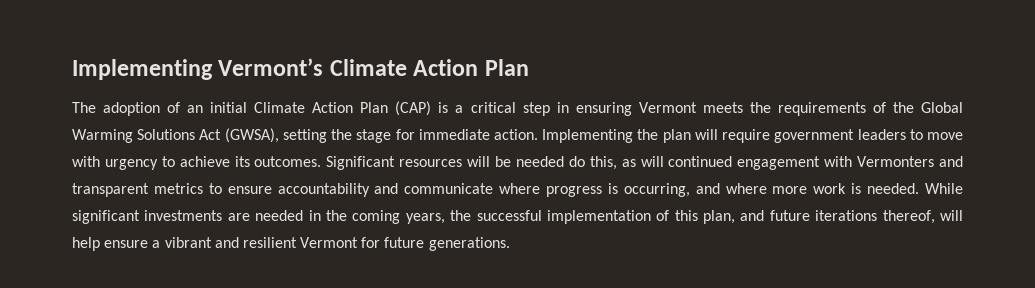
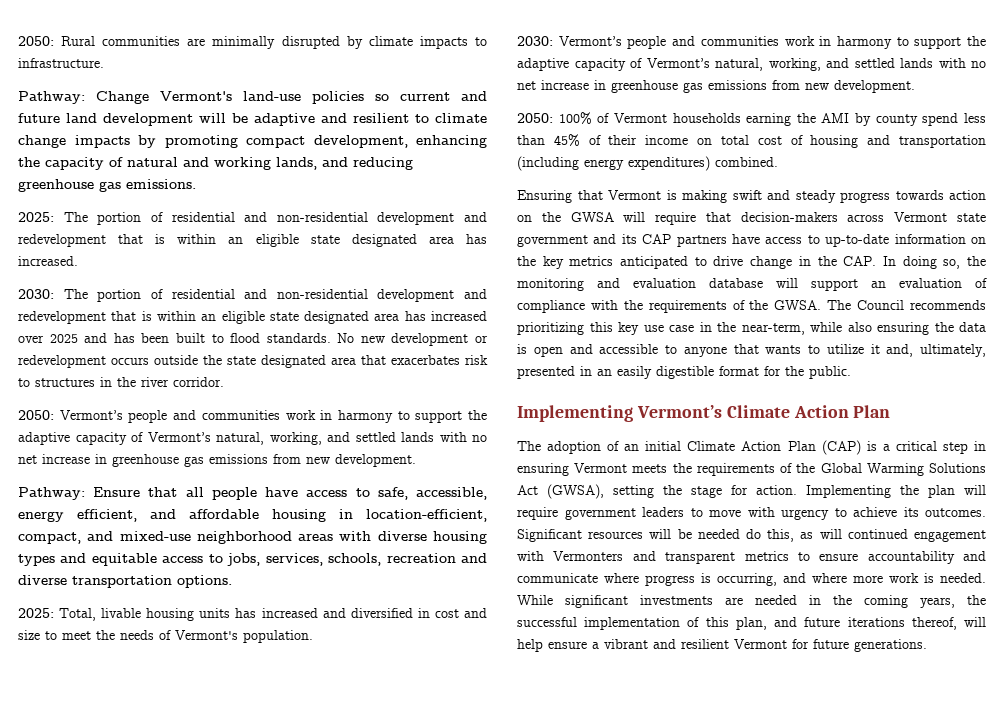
+ 2050: Rural communities are minimally disrupted by climate impacts to infrastructure.
+ Pathway: Change Vermont's land-use policies so current and future land development will be adaptive and resilient to climate change impacts by promoting compact development, enhancing the capacity of natural and working lands, and reducing greenhouse gas emissions.
+ 2025: The portion of residential and non-residential development and redevelopment that is within an eligible state designated area has increased.
+ 2030: The portion of residential and non-residential development and redevelopment that is within an eligible state designated area has increased over 2025 and has been built to flood standards. No new development or redevelopment occurs outside the state designated area that exacerbates risk to structures in the river corridor.
+ 2050: Vermont’s people and communities work in harmony to support the adaptive capacity of Vermont’s natural, working, and settled lands with no net increase in greenhouse gas emissions from new development.
+ Pathway: Ensure that all people have access to safe, accessible, energy efficient, and affordable housing in location-efficient, compact, and mixed-use neighborhood areas with diverse housing types and equitable access to jobs, services, schools, recreation and diverse transportation options.
+ 2025: Total, livable housing units has increased and diversified in cost and size to meet the needs of Vermont's population.
+ 2030: Vermont’s people and communities work in harmony to support the adaptive capacity of Vermont’s natural, working, and settled lands with no net increase in greenhouse gas emissions from new development.
+ 2050: 100% of Vermont households earning the AMI by county spend less than 45% of their income on total cost of housing and transportation (including energy expenditures) combined.
+ Ensuring that Vermont is making swift and steady progress towards action on the GWSA will require that decision-makers across Vermont state government and its CAP partners have access to up-to-date information on the key metrics anticipated to drive change in the CAP. In doing so, the monitoring and evaluation database will support an evaluation of compliance with the requirements of the GWSA. The Council recommends prioritizing this key use case in the near-term, while also ensuring the data is open and accessible to anyone that wants to utilize it and, ultimately, presented in an easily digestible format for the public.
- The adoption of an initial Climate Action Plan (CAP) is a critical step in ensuring Vermont meets the requirements of the Global Warming Solutions Act (GWSA), setting the stage for immediate action.
+ The adoption of an initial Climate Action Plan (CAP) is a critical step in ensuring Vermont meets the requirements of the Global Warming Solutions Act (GWSA), setting the stage for action.

